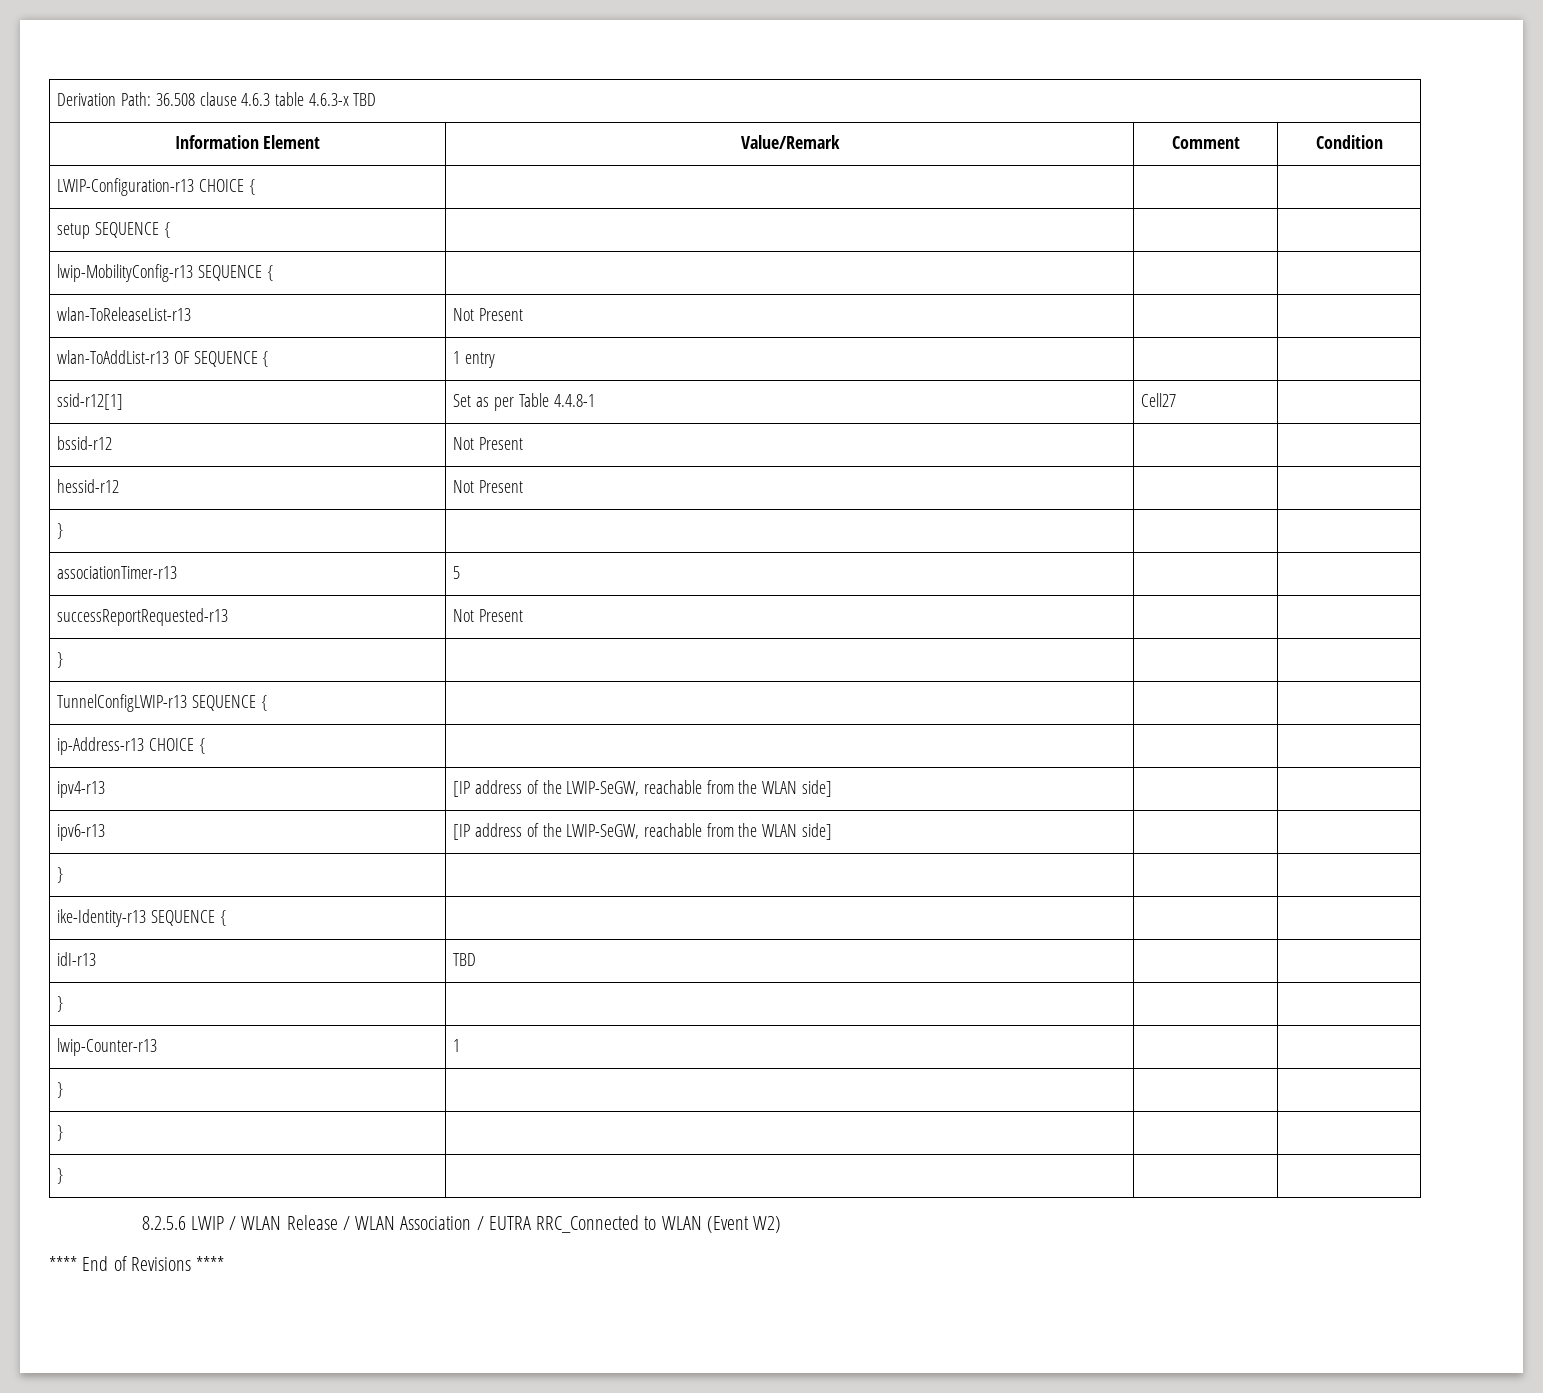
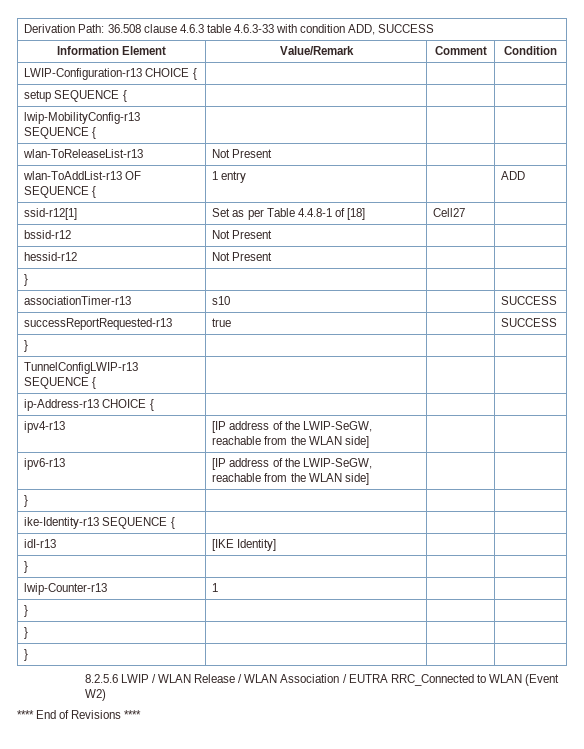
- Derivation Path: 36.508 clause 4.6.3 table 4.6.3-x TBD
+ Derivation Path: 36.508 clause 4.6.3 table 4.6.3-33 with condition ADD, SUCCESS
- wlan-ToAddList-r13 OF SEQUENCE { | 1 entry | |
+ wlan-ToAddList-r13 OF SEQUENCE { | 1 entry | | ADD
- ssid-r12[1] | Set as per Table 4.4.8-1 | Cell27 |
+ ssid-r12[1] | Set as per Table 4.4.8-1 of [18] | Cell27 |
- associationTimer-r13 | 5 | |
+ associationTimer-r13 | s10 | | SUCCESS
- successReportRequested-r13 | Not Present | |
+ successReportRequested-r13 | true | | SUCCESS
- idI-r13 | TBD | |
+ idI-r13 | [IKE Identity] | |

